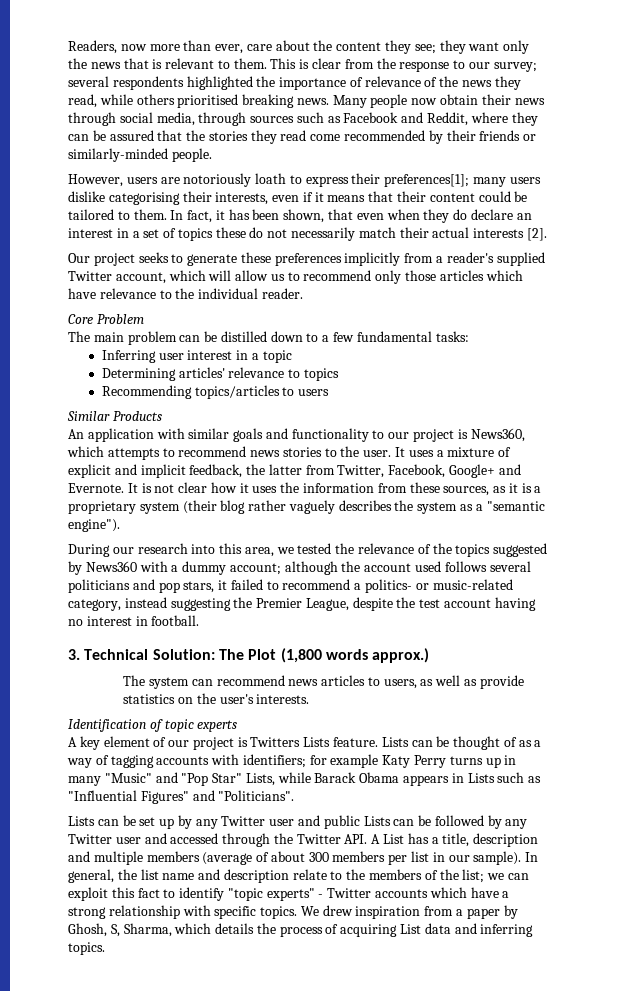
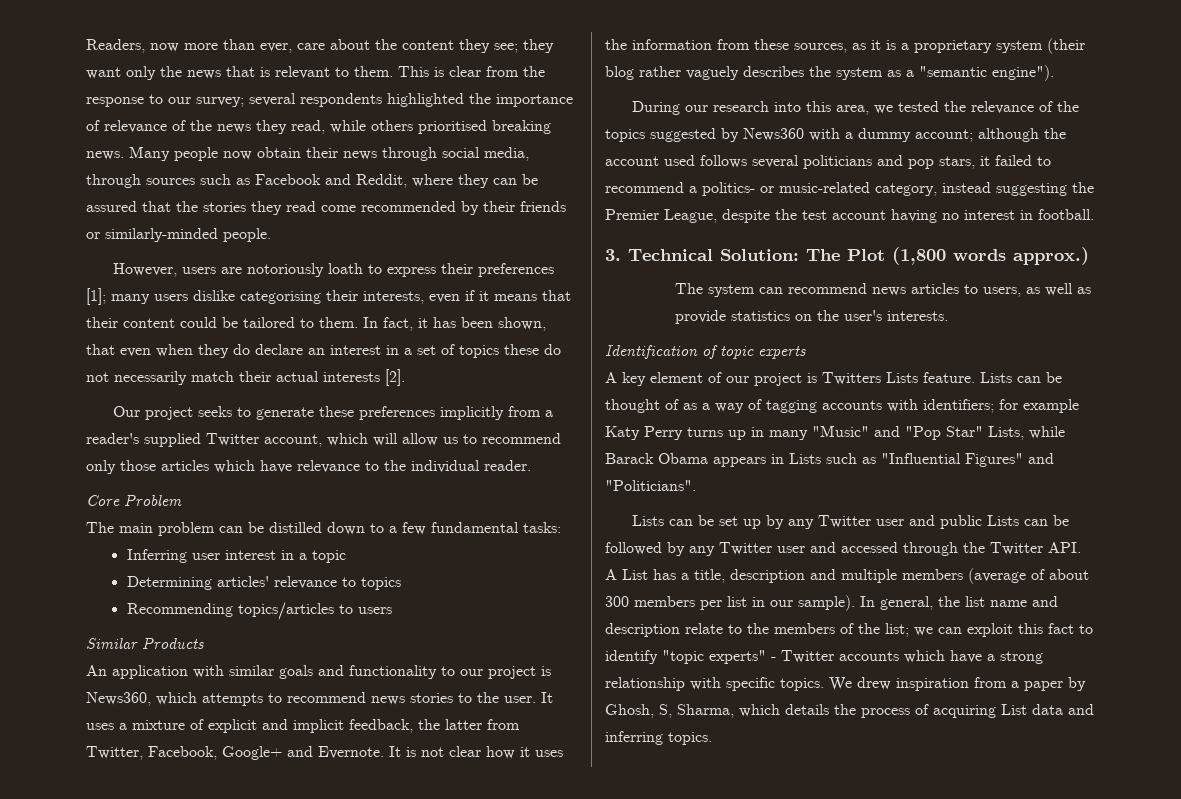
- However, users are notoriously loath to express their preferences[1]; many users dislike categorising their interests, even if it means that their content could be tailored to them.
+ However, users are notoriously loath to express their preferences [1]; many users dislike categorising their interests, even if it means that their content could be tailored to them.

